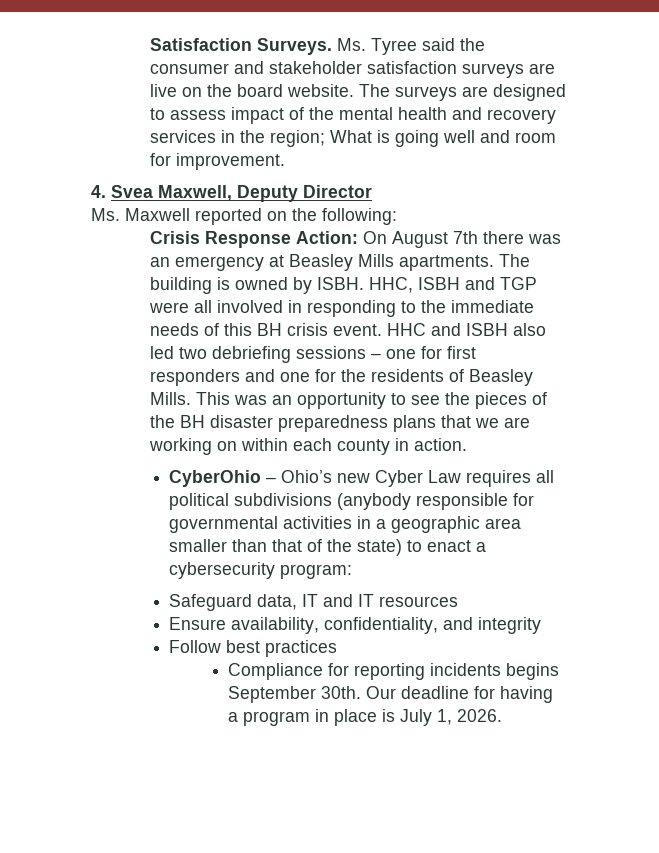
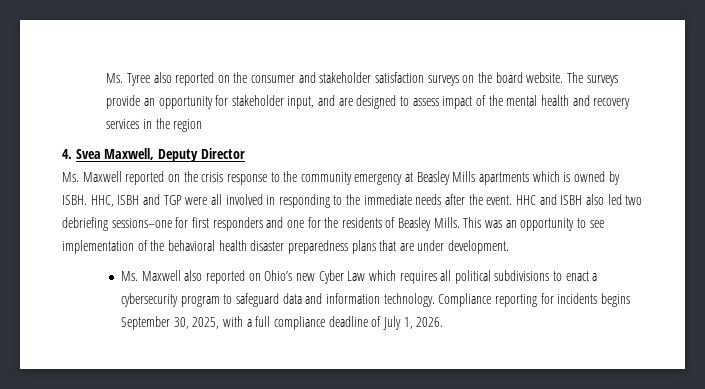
- Satisfaction Surveys. Ms. Tyree said the consumer and stakeholder satisfaction surveys are live on the board website.
+ Ms. Tyree also reported on the consumer and stakeholder satisfaction surveys on the board website.
- The surveys are designed to assess impact of the mental health and recovery services in the region; What is going well and room for improvement.
+ The surveys provide an opportunity for stakeholder input, and are designed to assess impact of the mental health and recovery services in the region
- Ms. Maxwell reported on the following:
- Crisis Response Action: On August 7th there was an emergency at Beasley Mills apartments. The building is owned by ISBH.
+ Ms. Maxwell reported on the crisis response to the community emergency at Beasley Mills apartments which is owned by ISBH.
- HHC, ISBH and TGP were all involved in responding to the immediate needs of this BH crisis event.
+ HHC, ISBH and TGP were all involved in responding to the immediate needs after the event.
- HHC and ISBH also led two debriefing sessions – one for first responders and one for the residents of Beasley Mills.
+ HHC and ISBH also led two debriefing sessions–one for first responders and one for the residents of Beasley Mills.
- This was an opportunity to see the pieces of the BH disaster preparedness plans that we are working on within each county in action.
- CyberOhio – Ohio’s new Cyber Law requires all political subdivisions (anybody responsible for governmental activities in a geographic area smaller than that of the state) to enact a cybersecurity program:
- Safeguard data, IT and IT resources
- Ensure availability, confidentiality, and integrity
- Follow best practices
- Compliance for reporting incidents begins September 30th. Our deadline for having a program in place is July 1, 2026.
+ This was an opportunity to see implementation of the behavioral health disaster preparedness plans that are under development.
+ Ms. Maxwell also reported on Ohio’s new Cyber Law which requires all political subdivisions to enact a cybersecurity program to safeguard data and information technology. Compliance reporting for incidents begins September 30, 2025, with a full compliance deadline of July 1, 2026.

